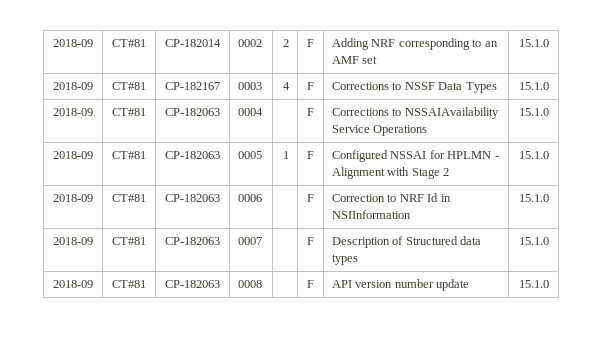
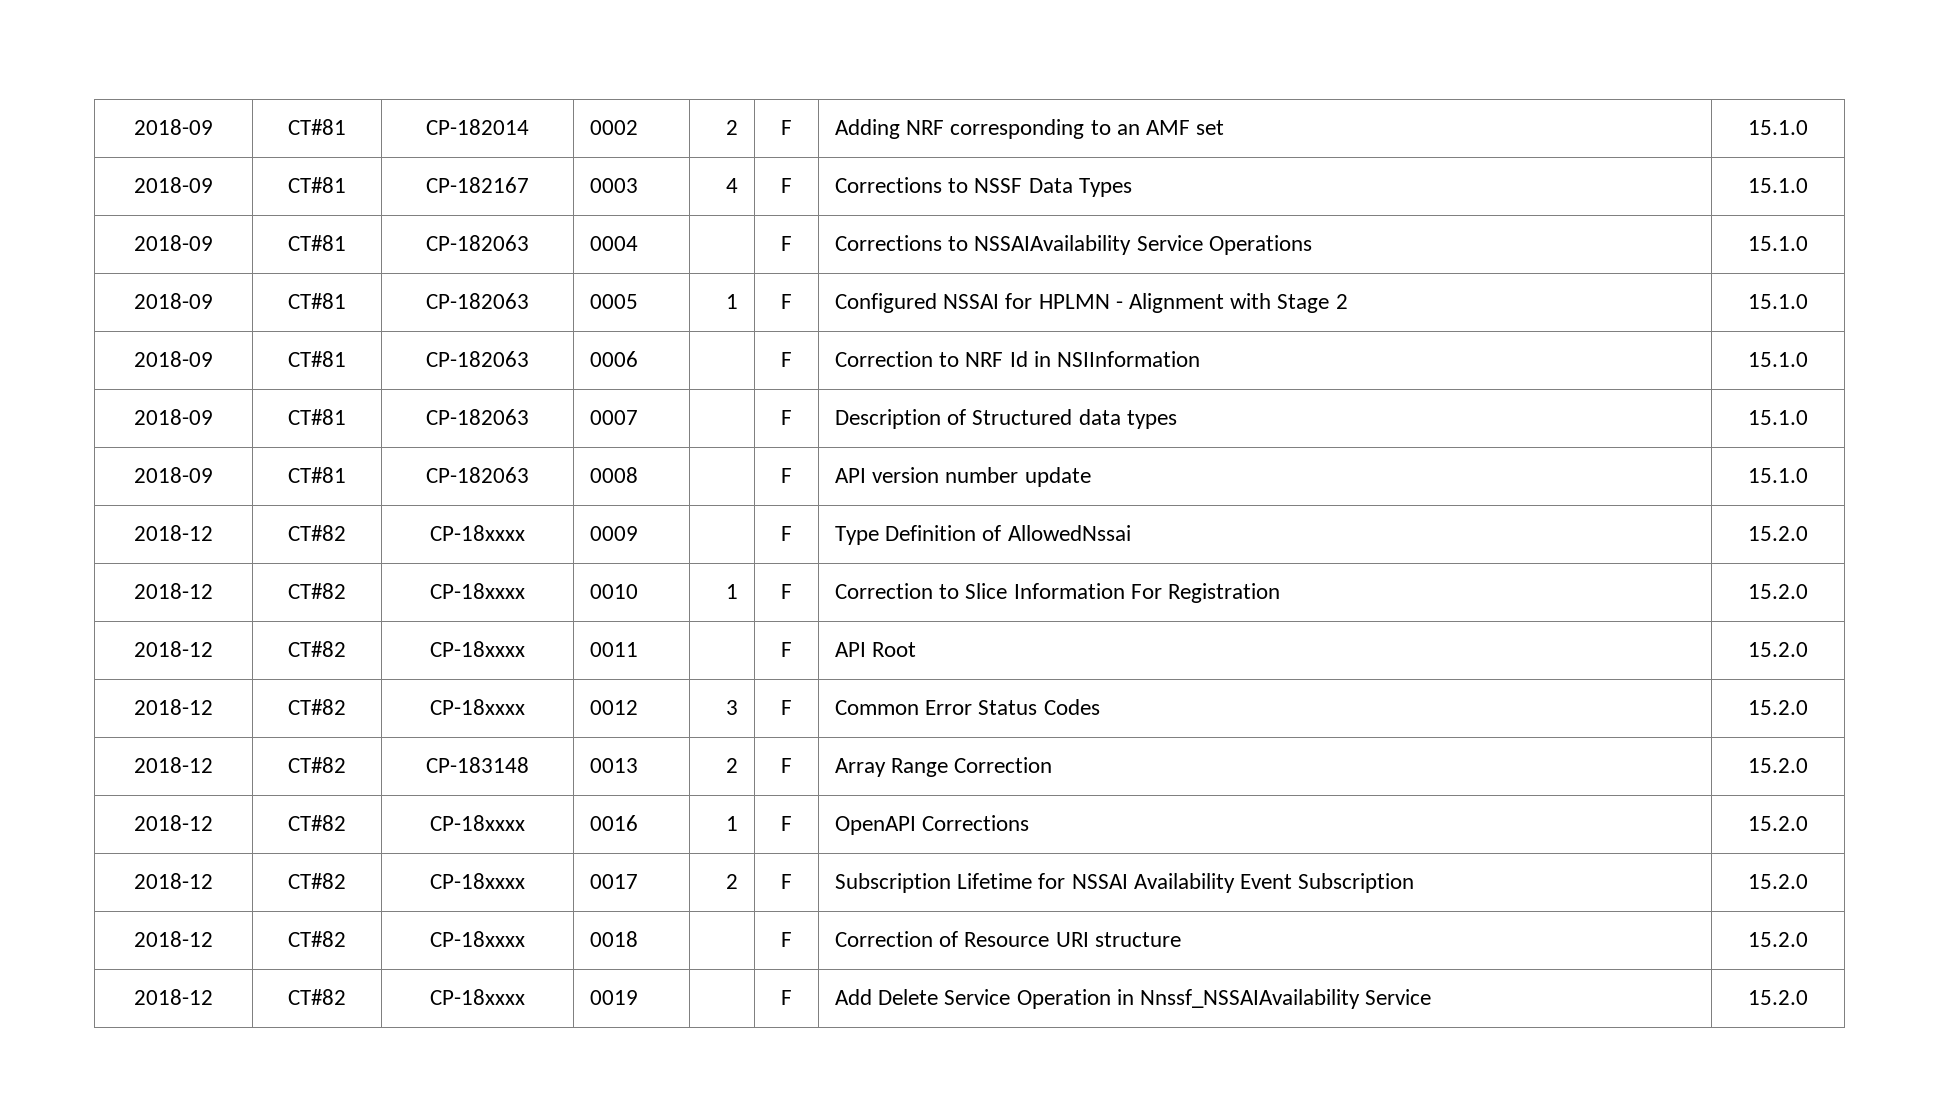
+ 2018-12 | CT#82 | CP-18xxxx | 0009 | | F | Type Definition of AllowedNssai | 15.2.0
+ 2018-12 | CT#82 | CP-18xxxx | 0010 | 1 | F | Correction to Slice Information For Registration | 15.2.0
+ 2018-12 | CT#82 | CP-18xxxx | 0011 | | F | API Root | 15.2.0
+ 2018-12 | CT#82 | CP-18xxxx | 0012 | 3 | F | Common Error Status Codes | 15.2.0
+ 2018-12 | CT#82 | CP-183148 | 0013 | 2 | F | Array Range Correction | 15.2.0
+ 2018-12 | CT#82 | CP-18xxxx | 0016 | 1 | F | OpenAPI Corrections | 15.2.0
+ 2018-12 | CT#82 | CP-18xxxx | 0017 | 2 | F | Subscription Lifetime for NSSAI Availability Event Subscription | 15.2.0
+ 2018-12 | CT#82 | CP-18xxxx | 0018 | | F | Correction of Resource URI structure | 15.2.0
+ 2018-12 | CT#82 | CP-18xxxx | 0019 | | F | Add Delete Service Operation in Nnssf_NSSAIAvailability Service | 15.2.0

